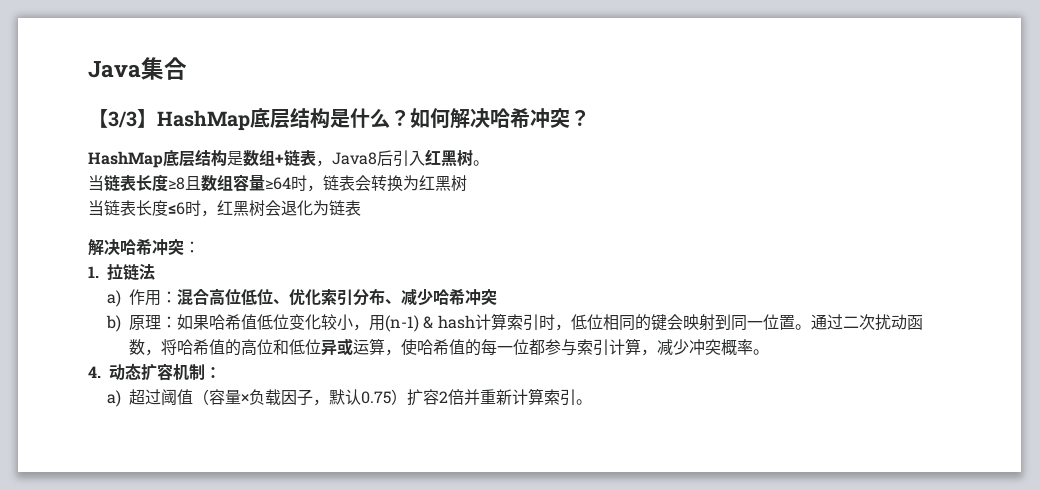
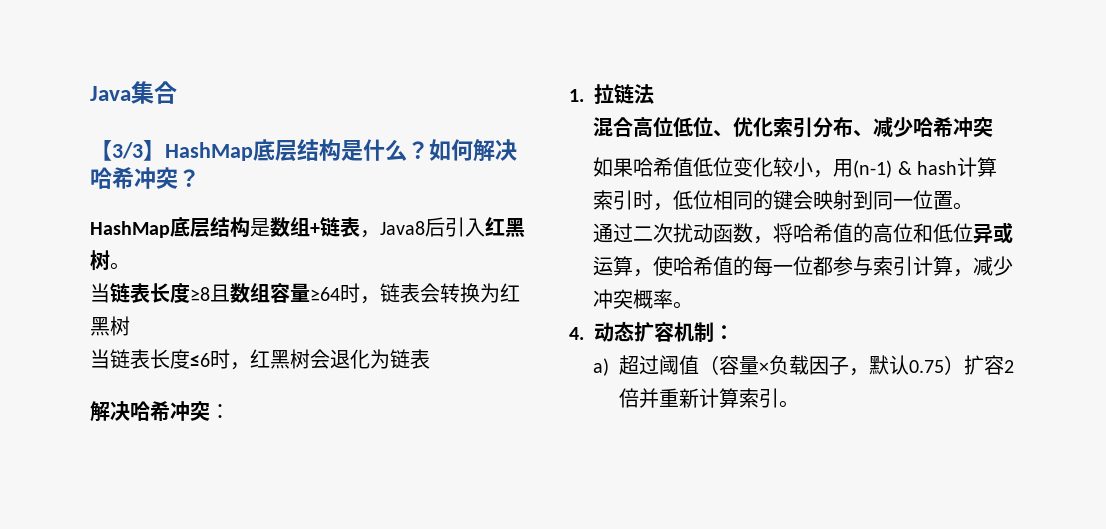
- a)作用：混合高位低位、优化索引分布、减少哈希冲突
+ 混合高位低位、优化索引分布、减少哈希冲突
- b)原理：如果哈希值低位变化较小，用(n-1) & hash计算索引时，低位相同的键会映射到同一位置。通过二次扰动函数，将哈希值的高位和低位异或运算，使哈希值的每一位都参与索引计算，减少冲突概率。
+ 如果哈希值低位变化较小，用(n-1) & hash计算索引时，低位相同的键会映射到同一位置。
+ 通过二次扰动函数，将哈希值的高位和低位异或运算，使哈希值的每一位都参与索引计算，减少冲突概率。

